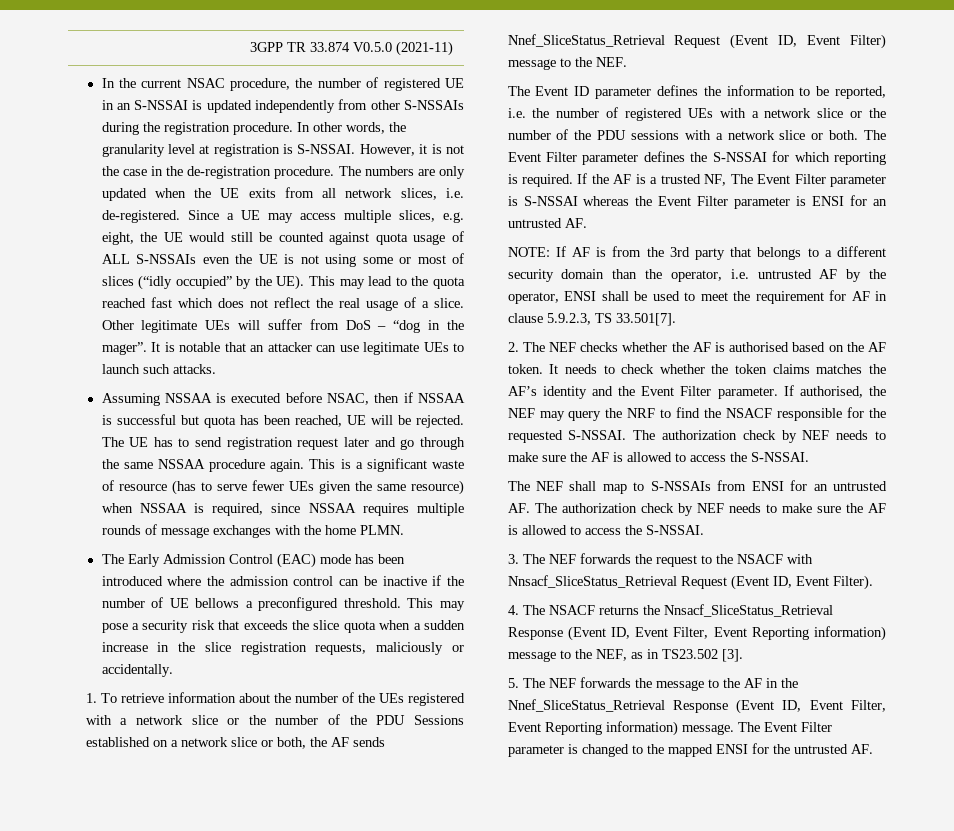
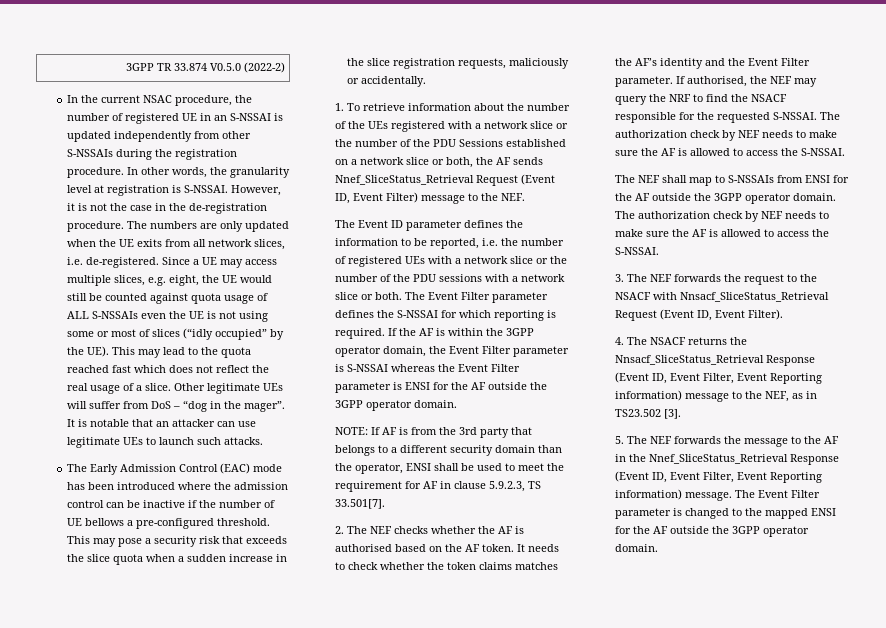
- 3GPP TR 33.874 V0.5.0 (2021-11)
+ 3GPP TR 33.874 V0.5.0 (2022-2)
- Assuming NSSAA is executed before NSAC, then if NSSAA is successful but quota has been reached, UE will be rejected. The UE has to send registration request later and go through the same NSSAA procedure again. This is a significant waste of resource (has to serve fewer UEs given the same resource) when NSSAA is required, since NSSAA requires multiple rounds of message exchanges with the home PLMN.
- The Early Admission Control (EAC) mode has been introduced where the admission control can be inactive if the number of UE bellows a preconfigured threshold.
+ The Early Admission Control (EAC) mode has been introduced where the admission control can be inactive if the number of UE bellows a pre-configured threshold.
- If the AF is a trusted NF, The Event Filter parameter is S-NSSAI whereas the Event Filter parameter is ENSI for an untrusted AF.
+ If the AF is within the 3GPP operator domain, the Event Filter parameter is S-NSSAI whereas the Event Filter parameter is ENSI for the AF outside the 3GPP operator domain.
- NOTE: If AF is from the 3rd party that belongs to a different security domain than the operator, i.e. untrusted AF by the operator, ENSI shall be used to meet the requirement for AF in clause 5.9.2.3, TS 33.501[7].
+ NOTE: If AF is from the 3rd party that belongs to a different security domain than the operator, ENSI shall be used to meet the requirement for AF in clause 5.9.2.3, TS 33.501[7].
- The NEF shall map to S-NSSAIs from ENSI for an untrusted AF. The authorization check by NEF needs to make sure the AF is allowed to access the S-NSSAI.
+ The NEF shall map to S-NSSAIs from ENSI for the AF outside the 3GPP operator domain. The authorization check by NEF needs to make sure the AF is allowed to access the S-NSSAI.
- The Event Filter parameter is changed to the mapped ENSI for the untrusted AF.
+ The Event Filter parameter is changed to the mapped ENSI for the AF outside the 3GPP operator domain.

